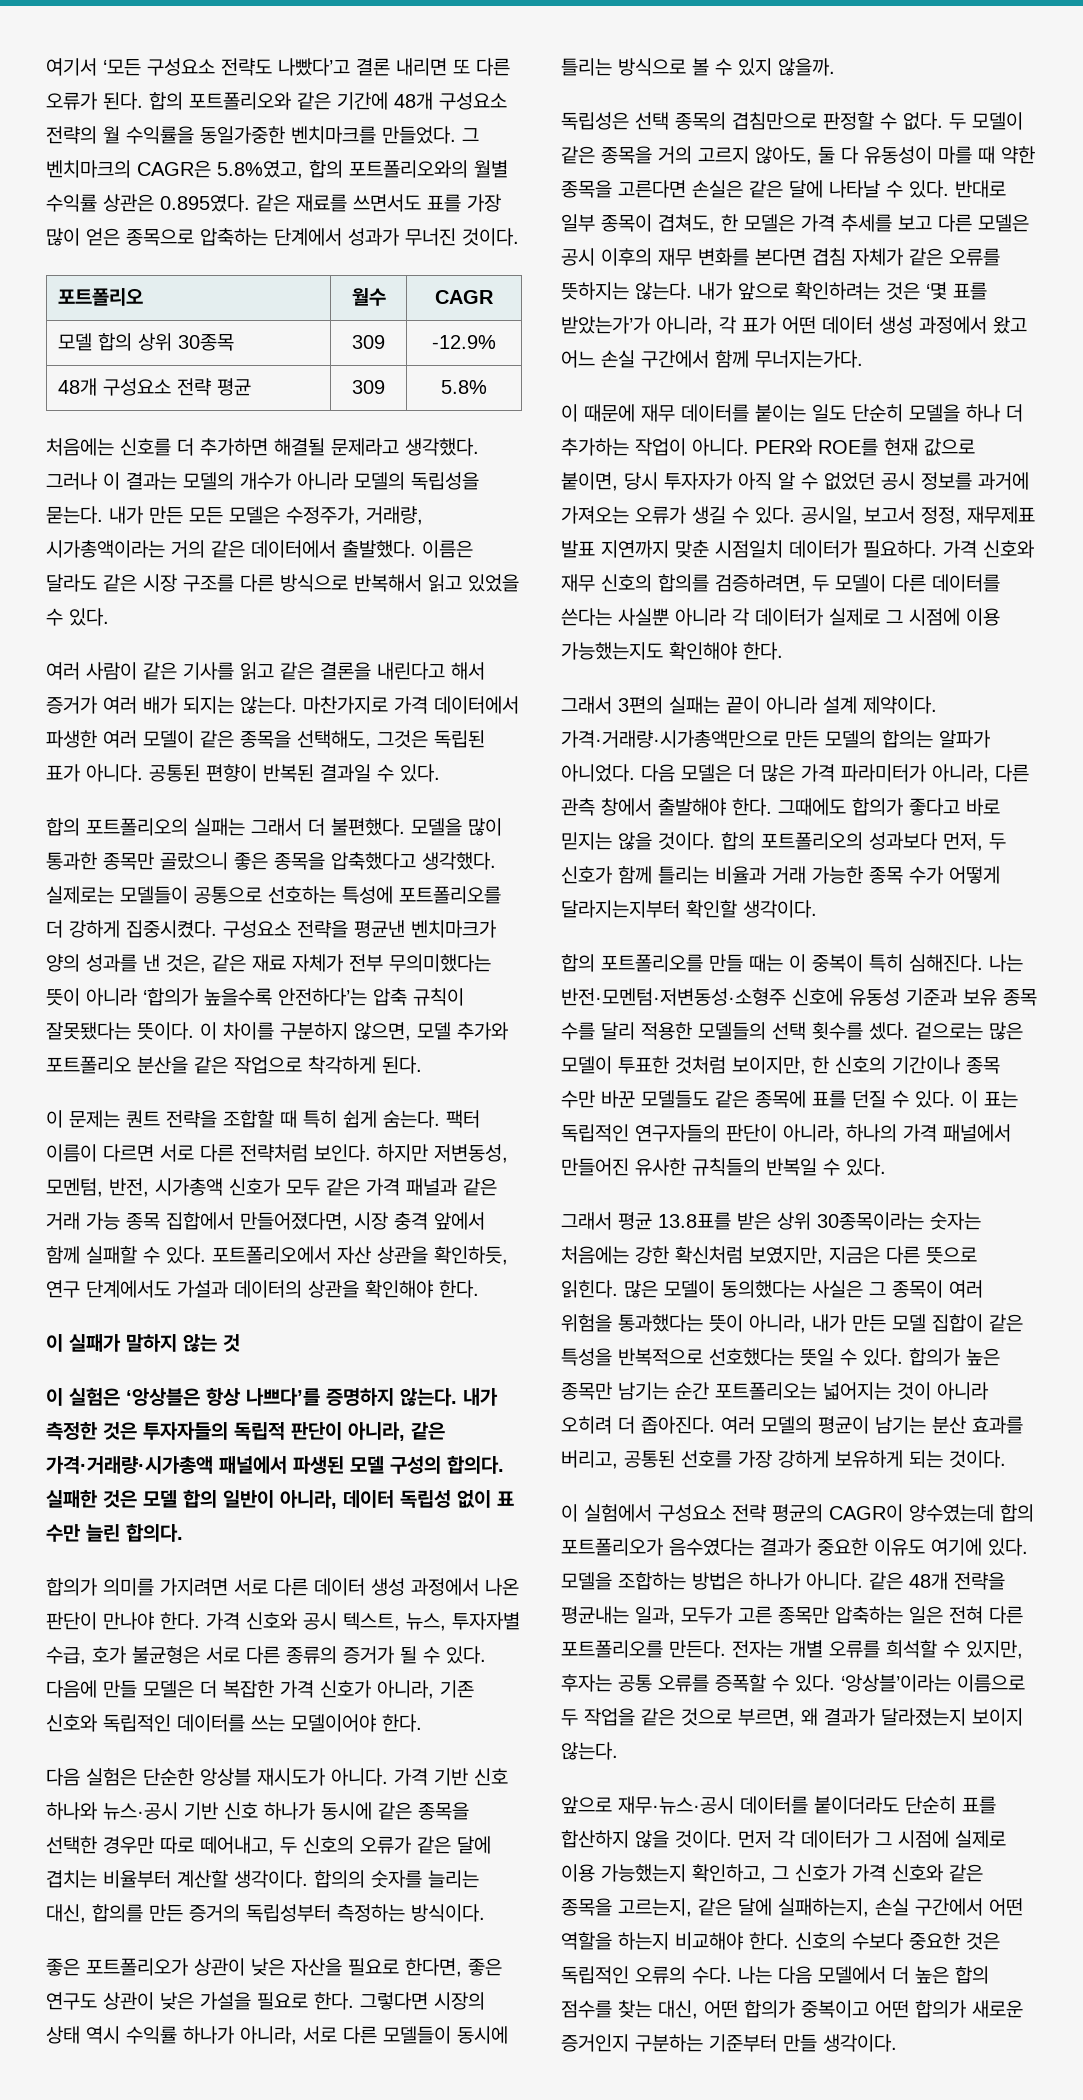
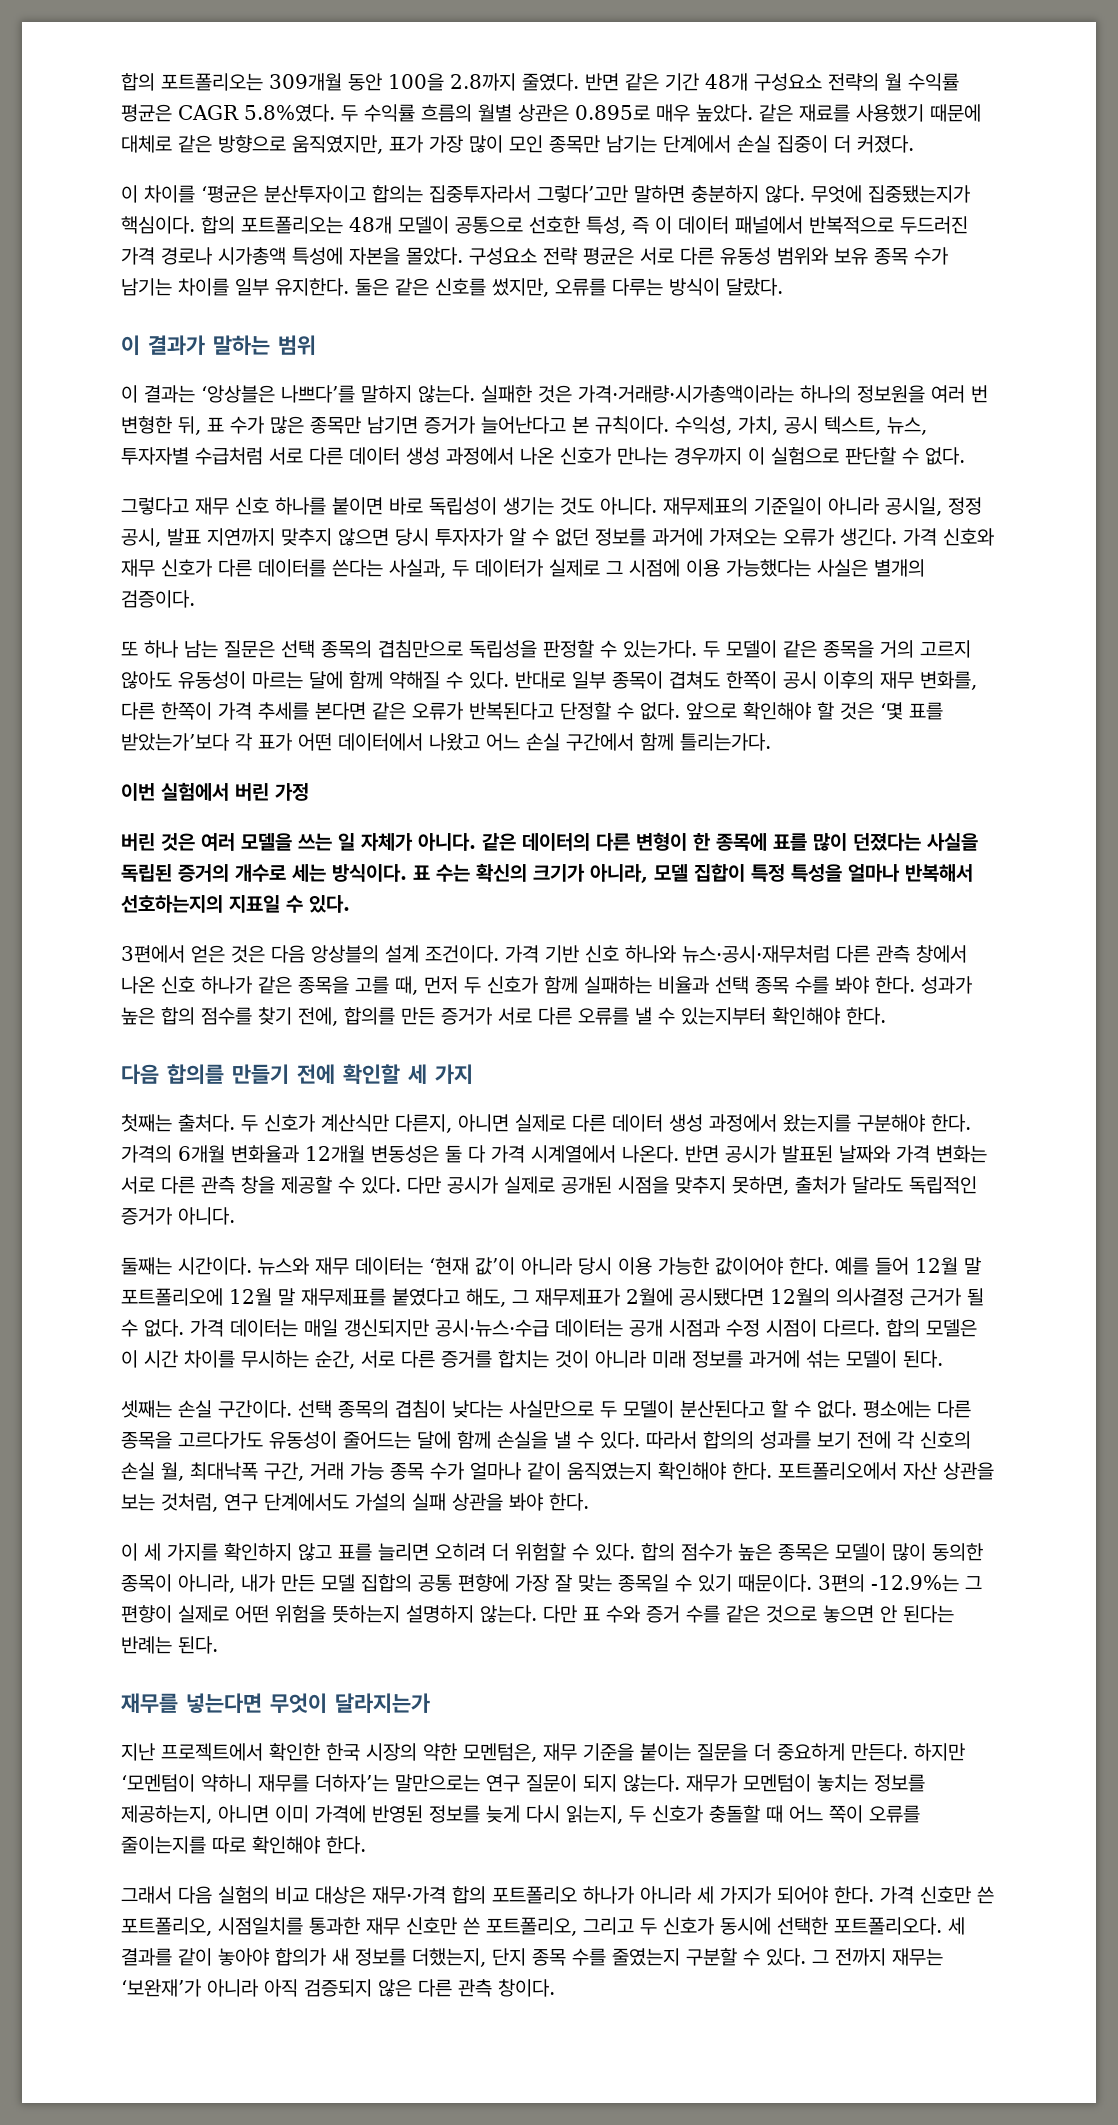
- 여기서 ‘모든 구성요소 전략도 나빴다’고 결론 내리면 또 다른 오류가 된다. 합의 포트폴리오와 같은 기간에 48개 구성요소 전략의 월 수익률을 동일가중한 벤치마크를 만들었다. 그 벤치마크의 CAGR은 5.8%였고, 합의 포트폴리오와의 월별 수익률 상관은 0.895였다. 같은 재료를 쓰면서도 표를 가장 많이 얻은 종목으로 압축하는 단계에서 성과가 무너진 것이다.
- 포트폴리오 | 월수 | CAGR
- 모델 합의 상위 30종목 | 309 | -12.9%
- 48개 구성요소 전략 평균 | 309 | 5.8%
- 처음에는 신호를 더 추가하면 해결될 문제라고 생각했다. 그러나 이 결과는 모델의 개수가 아니라 모델의 독립성을 묻는다. 내가 만든 모든 모델은 수정주가, 거래량, 시가총액이라는 거의 같은 데이터에서 출발했다. 이름은 달라도 같은 시장 구조를 다른 방식으로 반복해서 읽고 있었을 수 있다.
- 여러 사람이 같은 기사를 읽고 같은 결론을 내린다고 해서 증거가 여러 배가 되지는 않는다. 마찬가지로 가격 데이터에서 파생한 여러 모델이 같은 종목을 선택해도, 그것은 독립된 표가 아니다. 공통된 편향이 반복된 결과일 수 있다.
- 합의 포트폴리오의 실패는 그래서 더 불편했다. 모델을 많이 통과한 종목만 골랐으니 좋은 종목을 압축했다고 생각했다. 실제로는 모델들이 공통으로 선호하는 특성에 포트폴리오를 더 강하게 집중시켰다. 구성요소 전략을 평균낸 벤치마크가 양의 성과를 낸 것은, 같은 재료 자체가 전부 무의미했다는 뜻이 아니라 ‘합의가 높을수록 안전하다’는 압축 규칙이 잘못됐다는 뜻이다. 이 차이를 구분하지 않으면, 모델 추가와 포트폴리오 분산을 같은 작업으로 착각하게 된다.
- 이 문제는 퀀트 전략을 조합할 때 특히 쉽게 숨는다. 팩터 이름이 다르면 서로 다른 전략처럼 보인다. 하지만 저변동성, 모멘텀, 반전, 시가총액 신호가 모두 같은 가격 패널과 같은 거래 가능 종목 집합에서 만들어졌다면, 시장 충격 앞에서 함께 실패할 수 있다. 포트폴리오에서 자산 상관을 확인하듯, 연구 단계에서도 가설과 데이터의 상관을 확인해야 한다.
- 이 실패가 말하지 않는 것
- 이 실험은 ‘앙상블은 항상 나쁘다’를 증명하지 않는다. 내가 측정한 것은 투자자들의 독립적 판단이 아니라, 같은 가격·거래량·시가총액 패널에서 파생된 모델 구성의 합의다. 실패한 것은 모델 합의 일반이 아니라, 데이터 독립성 없이 표 수만 늘린 합의다.
- 합의가 의미를 가지려면 서로 다른 데이터 생성 과정에서 나온 판단이 만나야 한다. 가격 신호와 공시 텍스트, 뉴스, 투자자별 수급, 호가 불균형은 서로 다른 종류의 증거가 될 수 있다. 다음에 만들 모델은 더 복잡한 가격 신호가 아니라, 기존 신호와 독립적인 데이터를 쓰는 모델이어야 한다.
- 다음 실험은 단순한 앙상블 재시도가 아니다. 가격 기반 신호 하나와 뉴스·공시 기반 신호 하나가 동시에 같은 종목을 선택한 경우만 따로 떼어내고, 두 신호의 오류가 같은 달에 겹치는 비율부터 계산할 생각이다. 합의의 숫자를 늘리는 대신, 합의를 만든 증거의 독립성부터 측정하는 방식이다.
- 좋은 포트폴리오가 상관이 낮은 자산을 필요로 한다면, 좋은 연구도 상관이 낮은 가설을 필요로 한다. 그렇다면 시장의 상태 역시 수익률 하나가 아니라, 서로 다른 모델들이 동시에 틀리는 방식으로 볼 수 있지 않을까.
- 독립성은 선택 종목의 겹침만으로 판정할 수 없다.
+ 합의 포트폴리오는 309개월 동안 100을 2.8까지 줄였다. 반면 같은 기간 48개 구성요소 전략의 월 수익률 평균은 CAGR 5.8%였다. 두 수익률 흐름의 월별 상관은 0.895로 매우 높았다. 같은 재료를 사용했기 때문에 대체로 같은 방향으로 움직였지만, 표가 가장 많이 모인 종목만 남기는 단계에서 손실 집중이 더 커졌다.
+ 이 차이를 ‘평균은 분산투자이고 합의는 집중투자라서 그렇다’고만 말하면 충분하지 않다. 무엇에 집중됐는지가 핵심이다. 합의 포트폴리오는 48개 모델이 공통으로 선호한 특성, 즉 이 데이터 패널에서 반복적으로 두드러진 가격 경로나 시가총액 특성에 자본을 몰았다. 구성요소 전략 평균은 서로 다른 유동성 범위와 보유 종목 수가 남기는 차이를 일부 유지한다. 둘은 같은 신호를 썼지만, 오류를 다루는 방식이 달랐다.
+ 이 결과가 말하는 범위
+ 이 결과는 ‘앙상블은 나쁘다’를 말하지 않는다. 실패한 것은 가격·거래량·시가총액이라는 하나의 정보원을 여러 번 변형한 뒤, 표 수가 많은 종목만 남기면 증거가 늘어난다고 본 규칙이다. 수익성, 가치, 공시 텍스트, 뉴스, 투자자별 수급처럼 서로 다른 데이터 생성 과정에서 나온 신호가 만나는 경우까지 이 실험으로 판단할 수 없다.
+ 그렇다고 재무 신호 하나를 붙이면 바로 독립성이 생기는 것도 아니다. 재무제표의 기준일이 아니라 공시일, 정정 공시, 발표 지연까지 맞추지 않으면 당시 투자자가 알 수 없던 정보를 과거에 가져오는 오류가 생긴다. 가격 신호와 재무 신호가 다른 데이터를 쓴다는 사실과, 두 데이터가 실제로 그 시점에 이용 가능했다는 사실은 별개의 검증이다.
+ 또 하나 남는 질문은 선택 종목의 겹침만으로 독립성을 판정할 수 있는가다.
- 두 모델이 같은 종목을 거의 고르지 않아도, 둘 다 유동성이 마를 때 약한 종목을 고른다면 손실은 같은 달에 나타날 수 있다.
+ 두 모델이 같은 종목을 거의 고르지 않아도 유동성이 마르는 달에 함께 약해질 수 있다.
- 반대로 일부 종목이 겹쳐도, 한 모델은 가격 추세를 보고 다른 모델은 공시 이후의 재무 변화를 본다면 겹침 자체가 같은 오류를 뜻하지는 않는다. 내가 앞으로 확인하려는 것은 ‘몇 표를 받았는가’가 아니라, 각 표가 어떤 데이터 생성 과정에서 왔고 어느 손실 구간에서 함께 무너지는가다.
- 이 때문에 재무 데이터를 붙이는 일도 단순히 모델을 하나 더 추가하는 작업이 아니다. PER와 ROE를 현재 값으로 붙이면, 당시 투자자가 아직 알 수 없었던 공시 정보를 과거에 가져오는 오류가 생길 수 있다. 공시일, 보고서 정정, 재무제표 발표 지연까지 맞춘 시점일치 데이터가 필요하다. 가격 신호와 재무 신호의 합의를 검증하려면, 두 모델이 다른 데이터를 쓴다는 사실뿐 아니라 각 데이터가 실제로 그 시점에 이용 가능했는지도 확인해야 한다.
- 그래서 3편의 실패는 끝이 아니라 설계 제약이다. 가격·거래량·시가총액만으로 만든 모델의 합의는 알파가 아니었다. 다음 모델은 더 많은 가격 파라미터가 아니라, 다른 관측 창에서 출발해야 한다. 그때에도 합의가 좋다고 바로 믿지는 않을 것이다. 합의 포트폴리오의 성과보다 먼저, 두 신호가 함께 틀리는 비율과 거래 가능한 종목 수가 어떻게 달라지는지부터 확인할 생각이다.
- 합의 포트폴리오를 만들 때는 이 중복이 특히 심해진다. 나는 반전·모멘텀·저변동성·소형주 신호에 유동성 기준과 보유 종목 수를 달리 적용한 모델들의 선택 횟수를 셌다. 겉으로는 많은 모델이 투표한 것처럼 보이지만, 한 신호의 기간이나 종목 수만 바꾼 모델들도 같은 종목에 표를 던질 수 있다. 이 표는 독립적인 연구자들의 판단이 아니라, 하나의 가격 패널에서 만들어진 유사한 규칙들의 반복일 수 있다.
- 그래서 평균 13.8표를 받은 상위 30종목이라는 숫자는 처음에는 강한 확신처럼 보였지만, 지금은 다른 뜻으로 읽힌다. 많은 모델이 동의했다는 사실은 그 종목이 여러 위험을 통과했다는 뜻이 아니라, 내가 만든 모델 집합이 같은 특성을 반복적으로 선호했다는 뜻일 수 있다. 합의가 높은 종목만 남기는 순간 포트폴리오는 넓어지는 것이 아니라 오히려 더 좁아진다. 여러 모델의 평균이 남기는 분산 효과를 버리고, 공통된 선호를 가장 강하게 보유하게 되는 것이다.
- 이 실험에서 구성요소 전략 평균의 CAGR이 양수였는데 합의 포트폴리오가 음수였다는 결과가 중요한 이유도 여기에 있다. 모델을 조합하는 방법은 하나가 아니다. 같은 48개 전략을 평균내는 일과, 모두가 고른 종목만 압축하는 일은 전혀 다른 포트폴리오를 만든다. 전자는 개별 오류를 희석할 수 있지만, 후자는 공통 오류를 증폭할 수 있다. ‘앙상블’이라는 이름으로 두 작업을 같은 것으로 부르면, 왜 결과가 달라졌는지 보이지 않는다.
- 앞으로 재무·뉴스·공시 데이터를 붙이더라도 단순히 표를 합산하지 않을 것이다. 먼저 각 데이터가 그 시점에 실제로 이용 가능했는지 확인하고, 그 신호가 가격 신호와 같은 종목을 고르는지, 같은 달에 실패하는지, 손실 구간에서 어떤 역할을 하는지 비교해야 한다. 신호의 수보다 중요한 것은 독립적인 오류의 수다. 나는 다음 모델에서 더 높은 합의 점수를 찾는 대신, 어떤 합의가 중복이고 어떤 합의가 새로운 증거인지 구분하는 기준부터 만들 생각이다.
+ 반대로 일부 종목이 겹쳐도 한쪽이 공시 이후의 재무 변화를, 다른 한쪽이 가격 추세를 본다면 같은 오류가 반복된다고 단정할 수 없다. 앞으로 확인해야 할 것은 ‘몇 표를 받았는가’보다 각 표가 어떤 데이터에서 나왔고 어느 손실 구간에서 함께 틀리는가다.
+ 이번 실험에서 버린 가정
+ 버린 것은 여러 모델을 쓰는 일 자체가 아니다. 같은 데이터의 다른 변형이 한 종목에 표를 많이 던졌다는 사실을 독립된 증거의 개수로 세는 방식이다. 표 수는 확신의 크기가 아니라, 모델 집합이 특정 특성을 얼마나 반복해서 선호하는지의 지표일 수 있다.
+ 3편에서 얻은 것은 다음 앙상블의 설계 조건이다. 가격 기반 신호 하나와 뉴스·공시·재무처럼 다른 관측 창에서 나온 신호 하나가 같은 종목을 고를 때, 먼저 두 신호가 함께 실패하는 비율과 선택 종목 수를 봐야 한다. 성과가 높은 합의 점수를 찾기 전에, 합의를 만든 증거가 서로 다른 오류를 낼 수 있는지부터 확인해야 한다.
+ 다음 합의를 만들기 전에 확인할 세 가지
+ 첫째는 출처다. 두 신호가 계산식만 다른지, 아니면 실제로 다른 데이터 생성 과정에서 왔는지를 구분해야 한다. 가격의 6개월 변화율과 12개월 변동성은 둘 다 가격 시계열에서 나온다. 반면 공시가 발표된 날짜와 가격 변화는 서로 다른 관측 창을 제공할 수 있다. 다만 공시가 실제로 공개된 시점을 맞추지 못하면, 출처가 달라도 독립적인 증거가 아니다.
+ 둘째는 시간이다. 뉴스와 재무 데이터는 ‘현재 값’이 아니라 당시 이용 가능한 값이어야 한다. 예를 들어 12월 말 포트폴리오에 12월 말 재무제표를 붙였다고 해도, 그 재무제표가 2월에 공시됐다면 12월의 의사결정 근거가 될 수 없다. 가격 데이터는 매일 갱신되지만 공시·뉴스·수급 데이터는 공개 시점과 수정 시점이 다르다. 합의 모델은 이 시간 차이를 무시하는 순간, 서로 다른 증거를 합치는 것이 아니라 미래 정보를 과거에 섞는 모델이 된다.
+ 셋째는 손실 구간이다. 선택 종목의 겹침이 낮다는 사실만으로 두 모델이 분산된다고 할 수 없다. 평소에는 다른 종목을 고르다가도 유동성이 줄어드는 달에 함께 손실을 낼 수 있다. 따라서 합의의 성과를 보기 전에 각 신호의 손실 월, 최대낙폭 구간, 거래 가능 종목 수가 얼마나 같이 움직였는지 확인해야 한다. 포트폴리오에서 자산 상관을 보는 것처럼, 연구 단계에서도 가설의 실패 상관을 봐야 한다.
+ 이 세 가지를 확인하지 않고 표를 늘리면 오히려 더 위험할 수 있다. 합의 점수가 높은 종목은 모델이 많이 동의한 종목이 아니라, 내가 만든 모델 집합의 공통 편향에 가장 잘 맞는 종목일 수 있기 때문이다. 3편의 -12.9%는 그 편향이 실제로 어떤 위험을 뜻하는지 설명하지 않는다. 다만 표 수와 증거 수를 같은 것으로 놓으면 안 된다는 반례는 된다.
+ 재무를 넣는다면 무엇이 달라지는가
+ 지난 프로젝트에서 확인한 한국 시장의 약한 모멘텀은, 재무 기준을 붙이는 질문을 더 중요하게 만든다. 하지만 ‘모멘텀이 약하니 재무를 더하자’는 말만으로는 연구 질문이 되지 않는다. 재무가 모멘텀이 놓치는 정보를 제공하는지, 아니면 이미 가격에 반영된 정보를 늦게 다시 읽는지, 두 신호가 충돌할 때 어느 쪽이 오류를 줄이는지를 따로 확인해야 한다.
+ 그래서 다음 실험의 비교 대상은 재무·가격 합의 포트폴리오 하나가 아니라 세 가지가 되어야 한다. 가격 신호만 쓴 포트폴리오, 시점일치를 통과한 재무 신호만 쓴 포트폴리오, 그리고 두 신호가 동시에 선택한 포트폴리오다. 세 결과를 같이 놓아야 합의가 새 정보를 더했는지, 단지 종목 수를 줄였는지 구분할 수 있다. 그 전까지 재무는 ‘보완재’가 아니라 아직 검증되지 않은 다른 관측 창이다.

